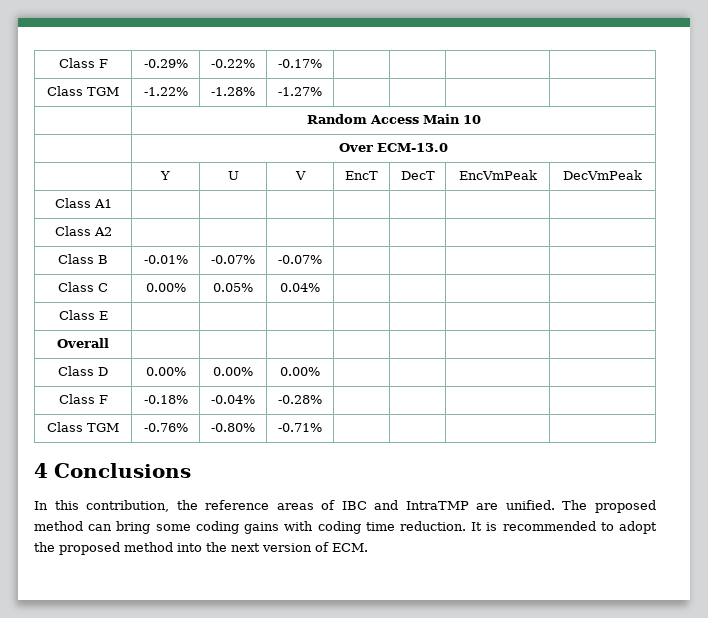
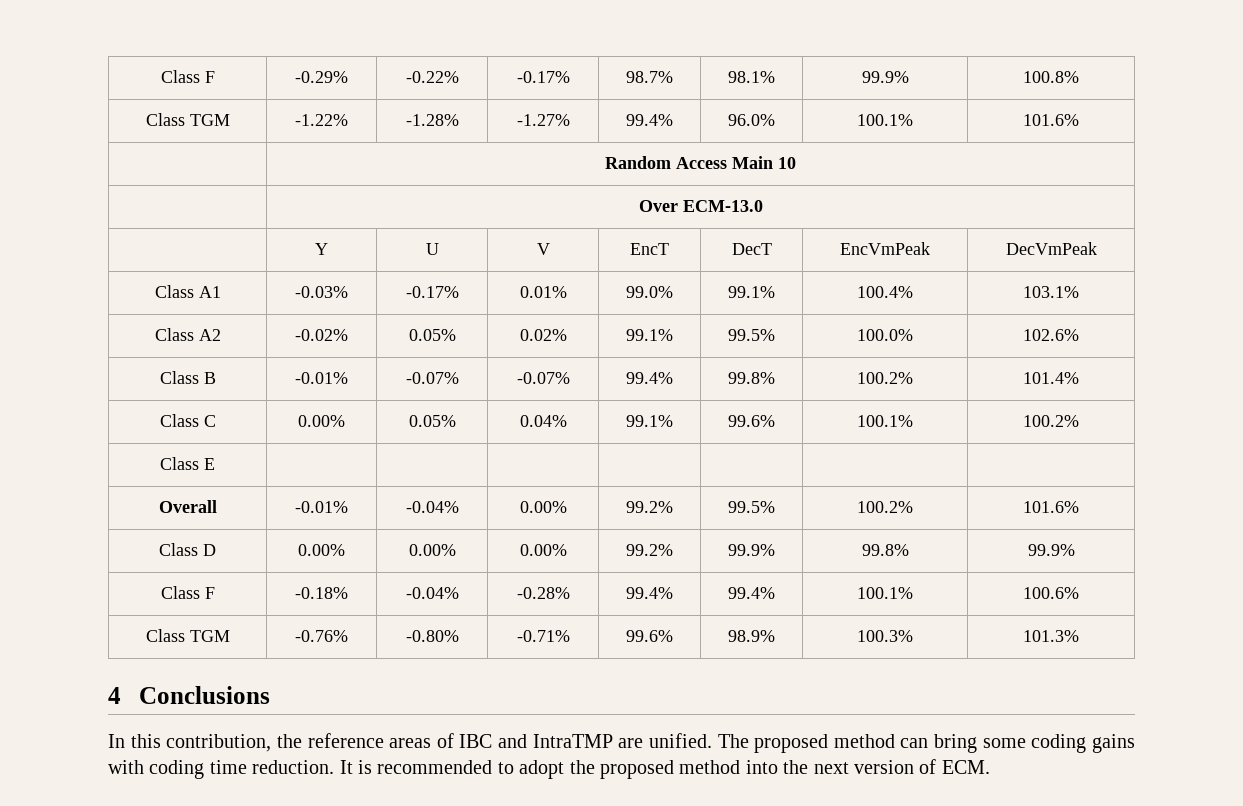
- Class F | -0.29% | -0.22% | -0.17% | | | |
+ Class F | -0.29% | -0.22% | -0.17% | 98.7% | 98.1% | 99.9% | 100.8%
- Class TGM | -1.22% | -1.28% | -1.27% | | | |
+ Class TGM | -1.22% | -1.28% | -1.27% | 99.4% | 96.0% | 100.1% | 101.6%
- Class A1 | | | | | | |
- Class A2 | | | | | | |
+ Class A1 | -0.03% | -0.17% | 0.01% | 99.0% | 99.1% | 100.4% | 103.1%
+ Class A2 | -0.02% | 0.05% | 0.02% | 99.1% | 99.5% | 100.0% | 102.6%
- Class B | -0.01% | -0.07% | -0.07% | | | |
+ Class B | -0.01% | -0.07% | -0.07% | 99.4% | 99.8% | 100.2% | 101.4%
- Class C | 0.00% | 0.05% | 0.04% | | | |
+ Class C | 0.00% | 0.05% | 0.04% | 99.1% | 99.6% | 100.1% | 100.2%
- Overall | | | | | | |
+ Overall | -0.01% | -0.04% | 0.00% | 99.2% | 99.5% | 100.2% | 101.6%
- Class D | 0.00% | 0.00% | 0.00% | | | |
+ Class D | 0.00% | 0.00% | 0.00% | 99.2% | 99.9% | 99.8% | 99.9%
- Class F | -0.18% | -0.04% | -0.28% | | | |
+ Class F | -0.18% | -0.04% | -0.28% | 99.4% | 99.4% | 100.1% | 100.6%
- Class TGM | -0.76% | -0.80% | -0.71% | | | |
+ Class TGM | -0.76% | -0.80% | -0.71% | 99.6% | 98.9% | 100.3% | 101.3%

